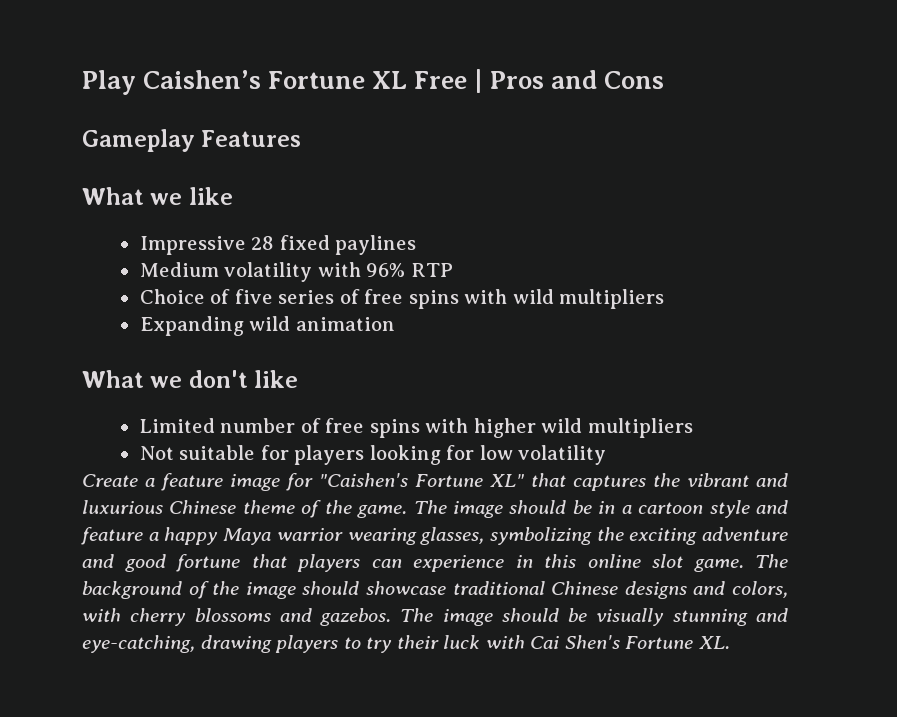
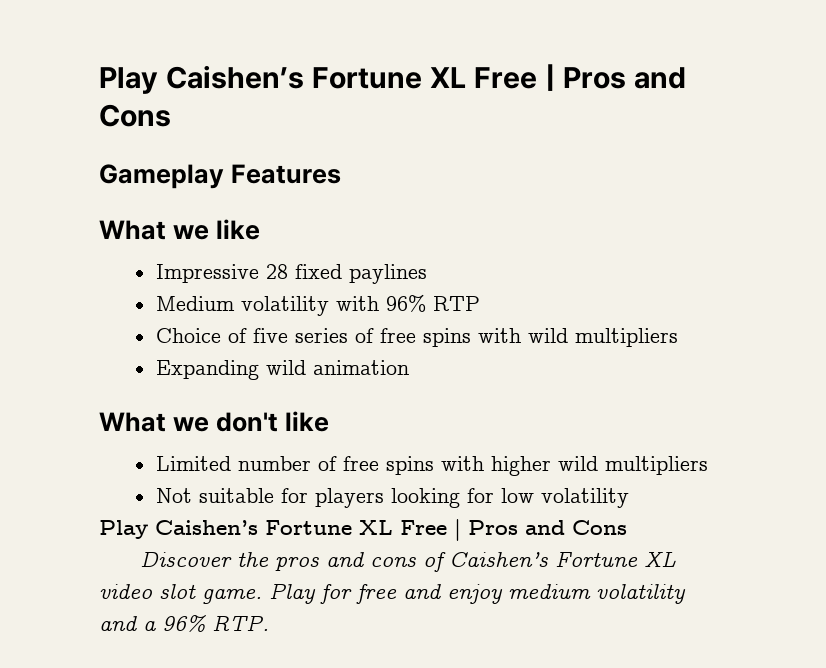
  Not suitable for players looking for low volatility
- Create a feature image for "Caishen's Fortune XL" that captures the vibrant and luxurious Chinese theme of the game. The image should be in a cartoon style and feature a happy Maya warrior wearing glasses, symbolizing the exciting adventure and good fortune that players can experience in this online slot game. The background of the image should showcase traditional Chinese designs and colors, with cherry blossoms and gazebos. The image should be visually stunning and eye-catching, drawing players to try their luck with Cai Shen's Fortune XL.
+ Play Caishen’s Fortune XL Free | Pros and Cons
+ Discover the pros and cons of Caishen’s Fortune XL video slot game. Play for free and enjoy medium volatility and a 96% RTP.

